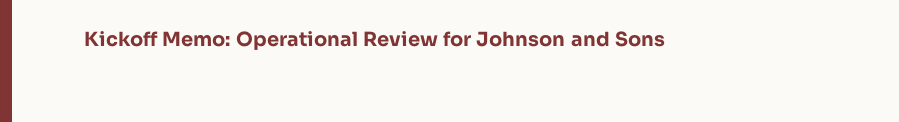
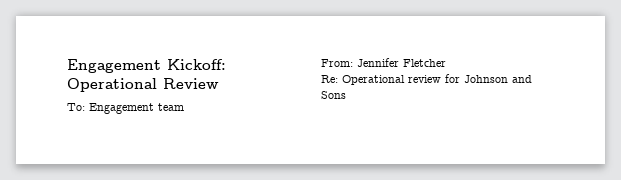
- Kickoff Memo: Operational Review for Johnson and Sons
+ Engagement Kickoff: Operational Review
+ To: Engagement team
+ From: Jennifer Fletcher
+ Re: Operational review for Johnson and Sons

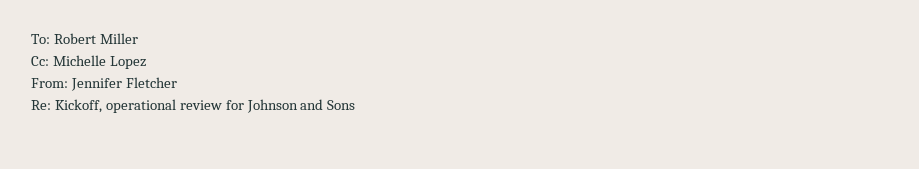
- Engagement Kickoff: Operational Review
- To: Engagement team
+ To: Robert Miller
+ Cc: Michelle Lopez
- Re: Operational review for Johnson and Sons
+ Re: Kickoff, operational review for Johnson and Sons

